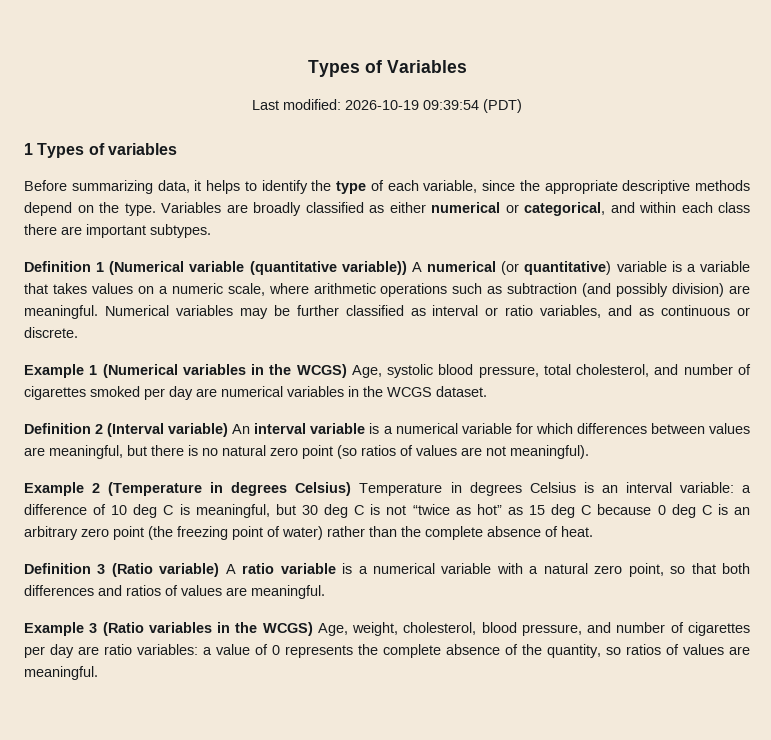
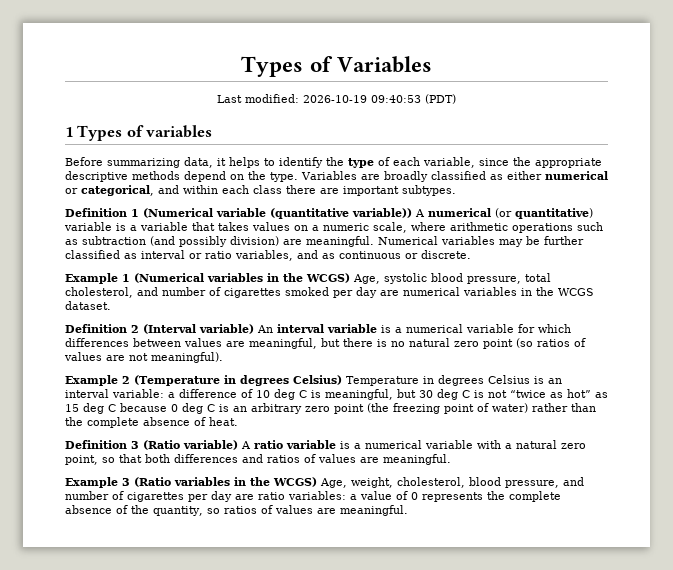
- Last modified: 2026-10-19 09:39:54 (PDT)
+ Last modified: 2026-10-19 09:40:53 (PDT)

